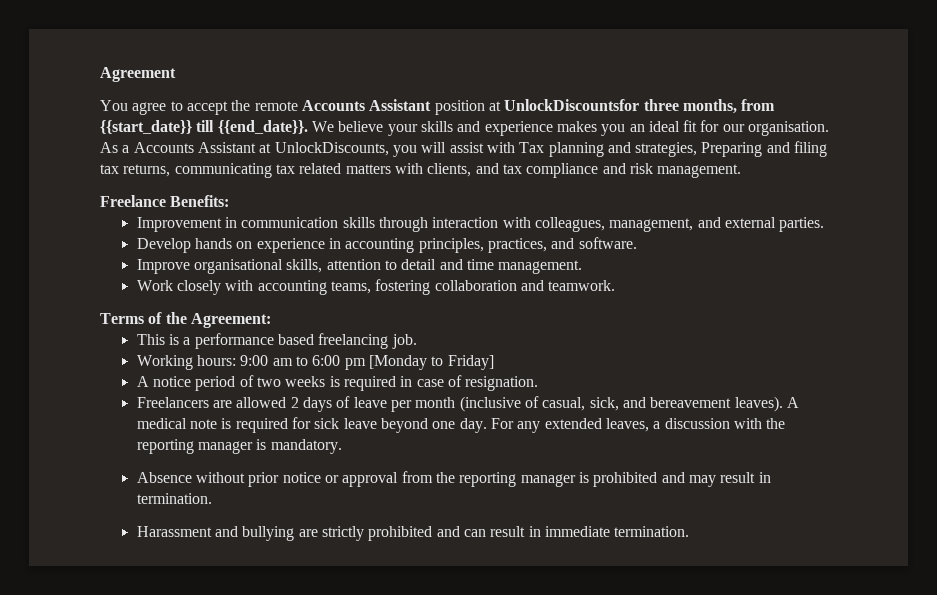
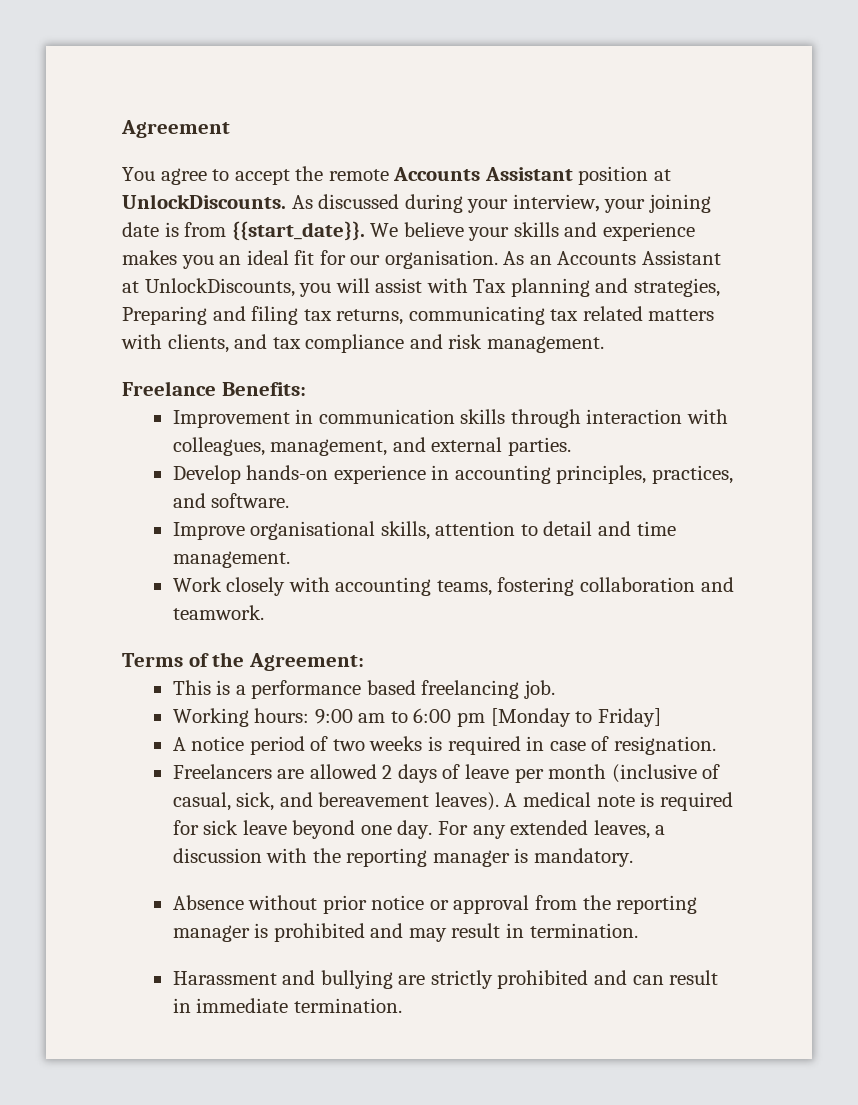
- You agree to accept the remote Accounts Assistant position at UnlockDiscountsfor three months, from {{start_date}} till {{end_date}}.
+ You agree to accept the remote Accounts Assistant position at UnlockDiscounts. As discussed during your interview, your joining date is from {{start_date}}.
- As a Accounts Assistant at UnlockDiscounts, you will assist with Tax planning and strategies, Preparing and filing tax returns, communicating tax related matters with clients, and tax compliance and risk management.
+ As an Accounts Assistant at UnlockDiscounts, you will assist with Tax planning and strategies, Preparing and filing tax returns, communicating tax related matters with clients, and tax compliance and risk management.
- Develop hands on experience in accounting principles, practices, and software.
+ Develop hands-on experience in accounting principles, practices, and software.

